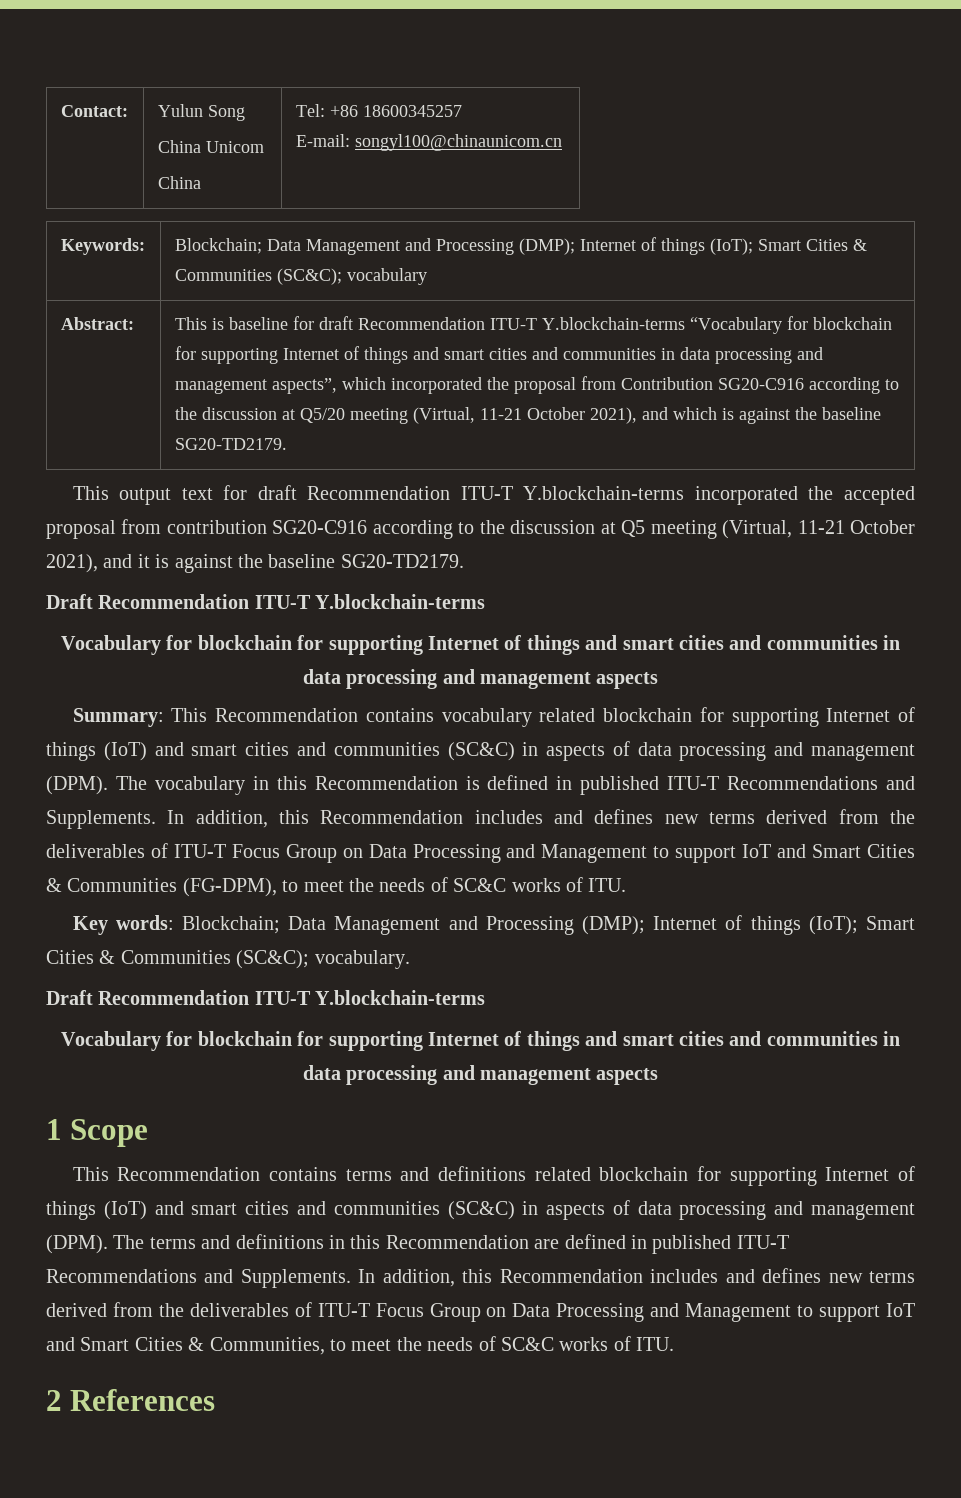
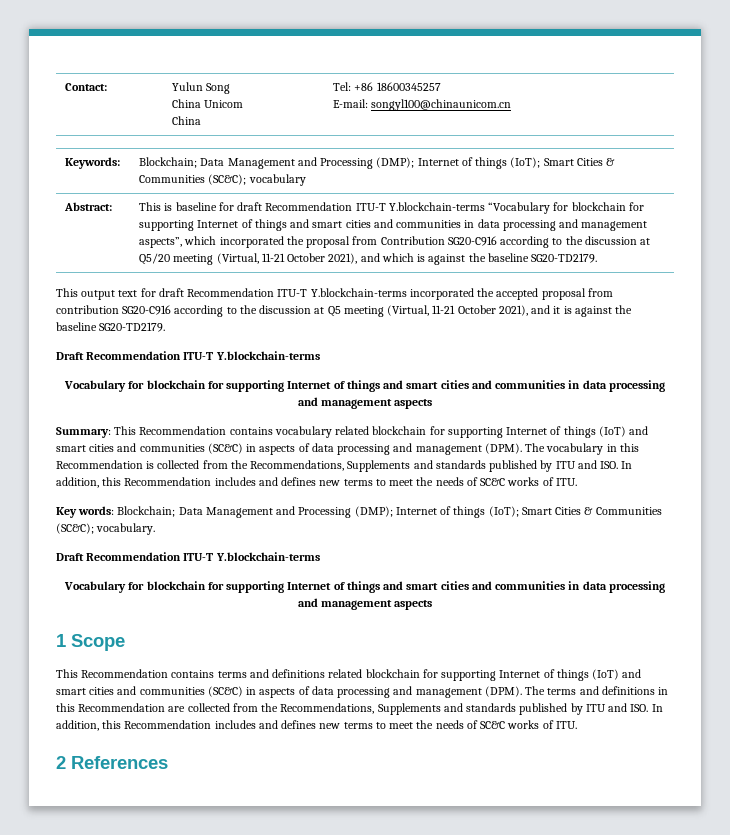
- The vocabulary in this Recommendation is defined in published ITU-T Recommendations and Supplements. In addition, this Recommendation includes and defines new terms derived from the deliverables of ITU-T Focus Group on Data Processing and Management to support IoT and Smart Cities & Communities (FG-DPM), to meet the needs of SC&C works of ITU.
+ The vocabulary in this Recommendation is collected from the Recommendations, Supplements and standards published by ITU and ISO. In addition, this Recommendation includes and defines new terms to meet the needs of SC&C works of ITU.
- The terms and definitions in this Recommendation are defined in published ITU-T Recommendations and Supplements. In addition, this Recommendation includes and defines new terms derived from the deliverables of ITU-T Focus Group on Data Processing and Management to support IoT and Smart Cities & Communities, to meet the needs of SC&C works of ITU.
+ The terms and definitions in this Recommendation are collected from the Recommendations, Supplements and standards published by ITU and ISO. In addition, this Recommendation includes and defines new terms to meet the needs of SC&C works of ITU.

